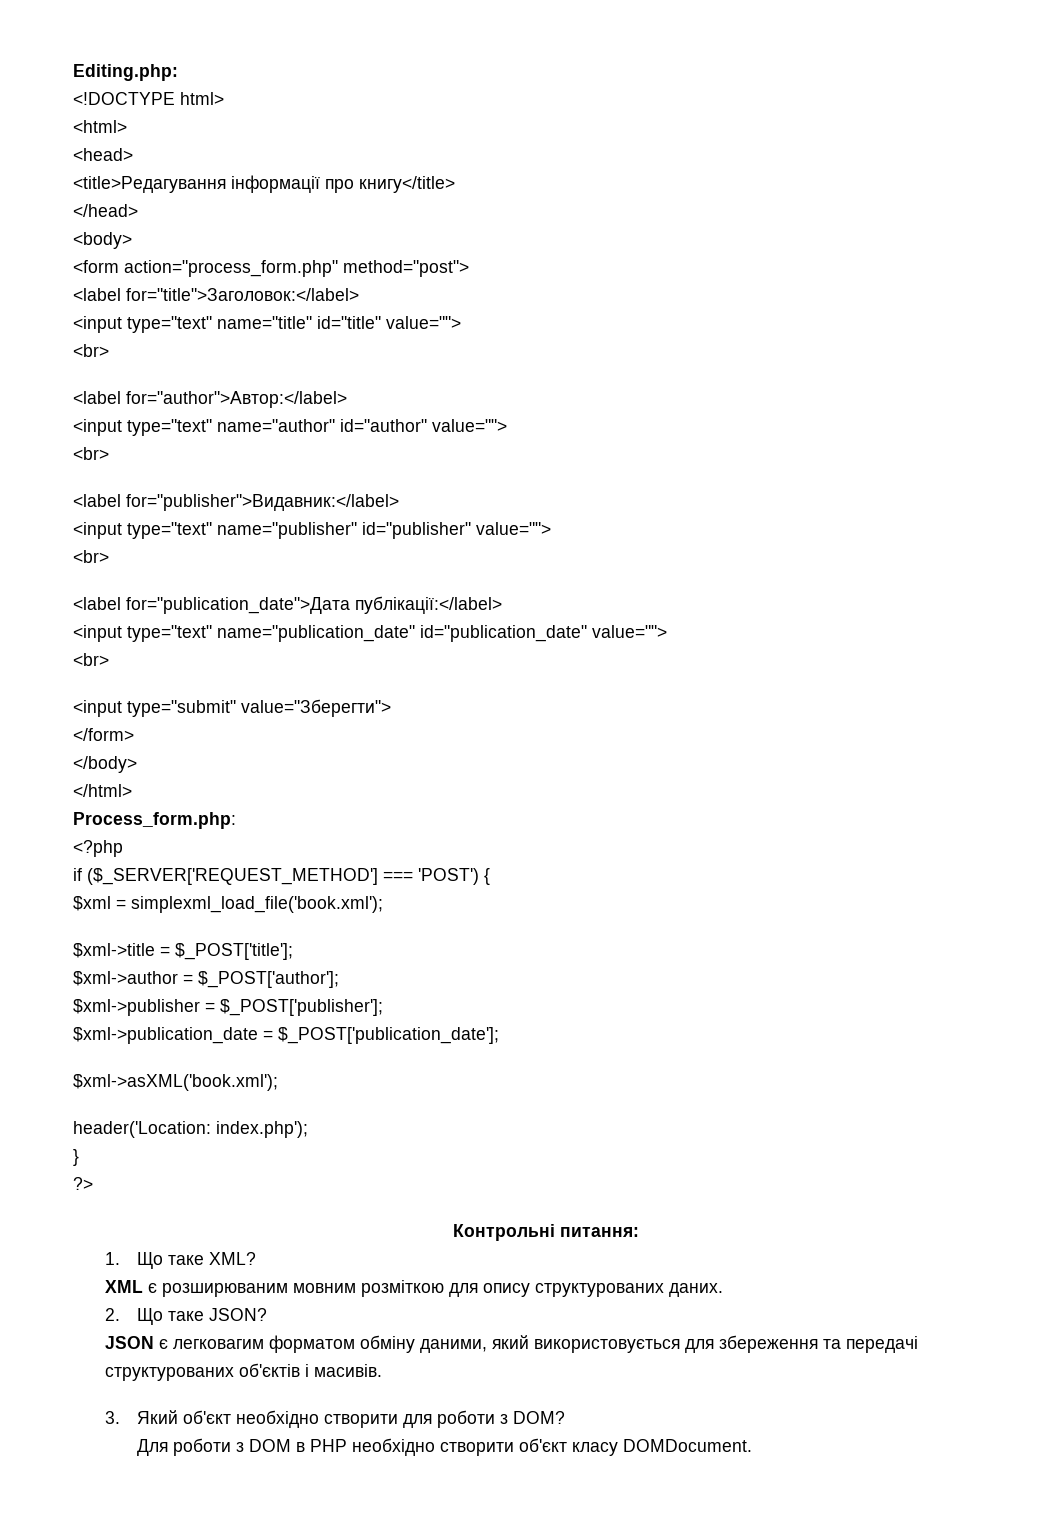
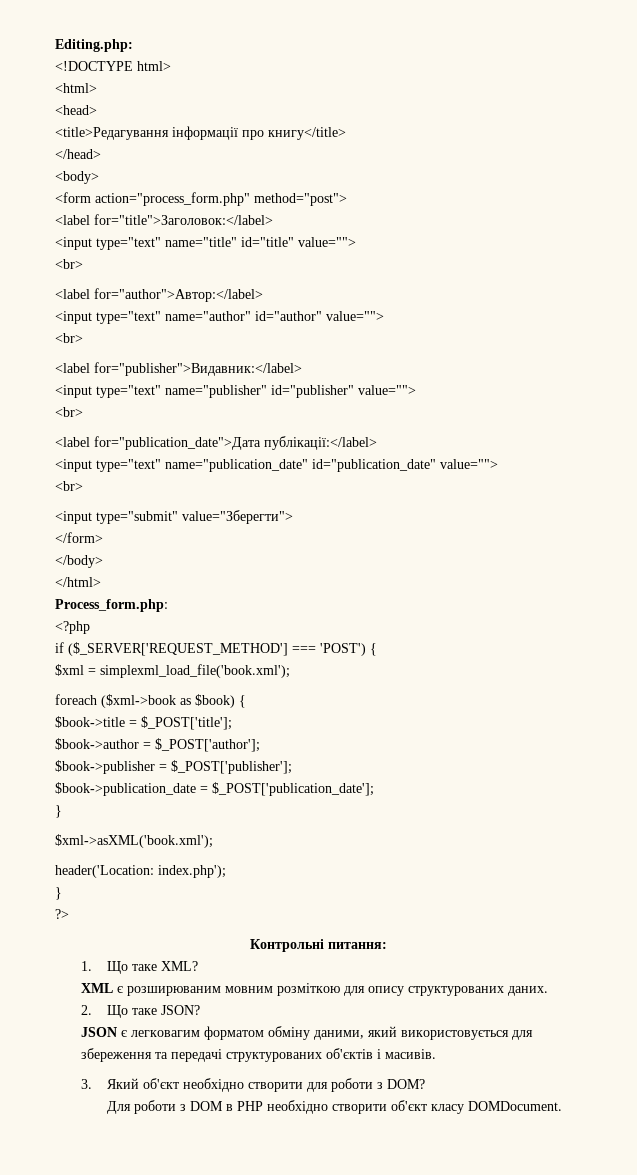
- $xml->title = $_POST['title'];
+ foreach ($xml->book as $book) {
+ $book->title = $_POST['title'];
- $xml->author = $_POST['author'];
+ $book->author = $_POST['author'];
- $xml->publisher = $_POST['publisher'];
+ $book->publisher = $_POST['publisher'];
- $xml->publication_date = $_POST['publication_date'];
+ $book->publication_date = $_POST['publication_date'];
+ }

